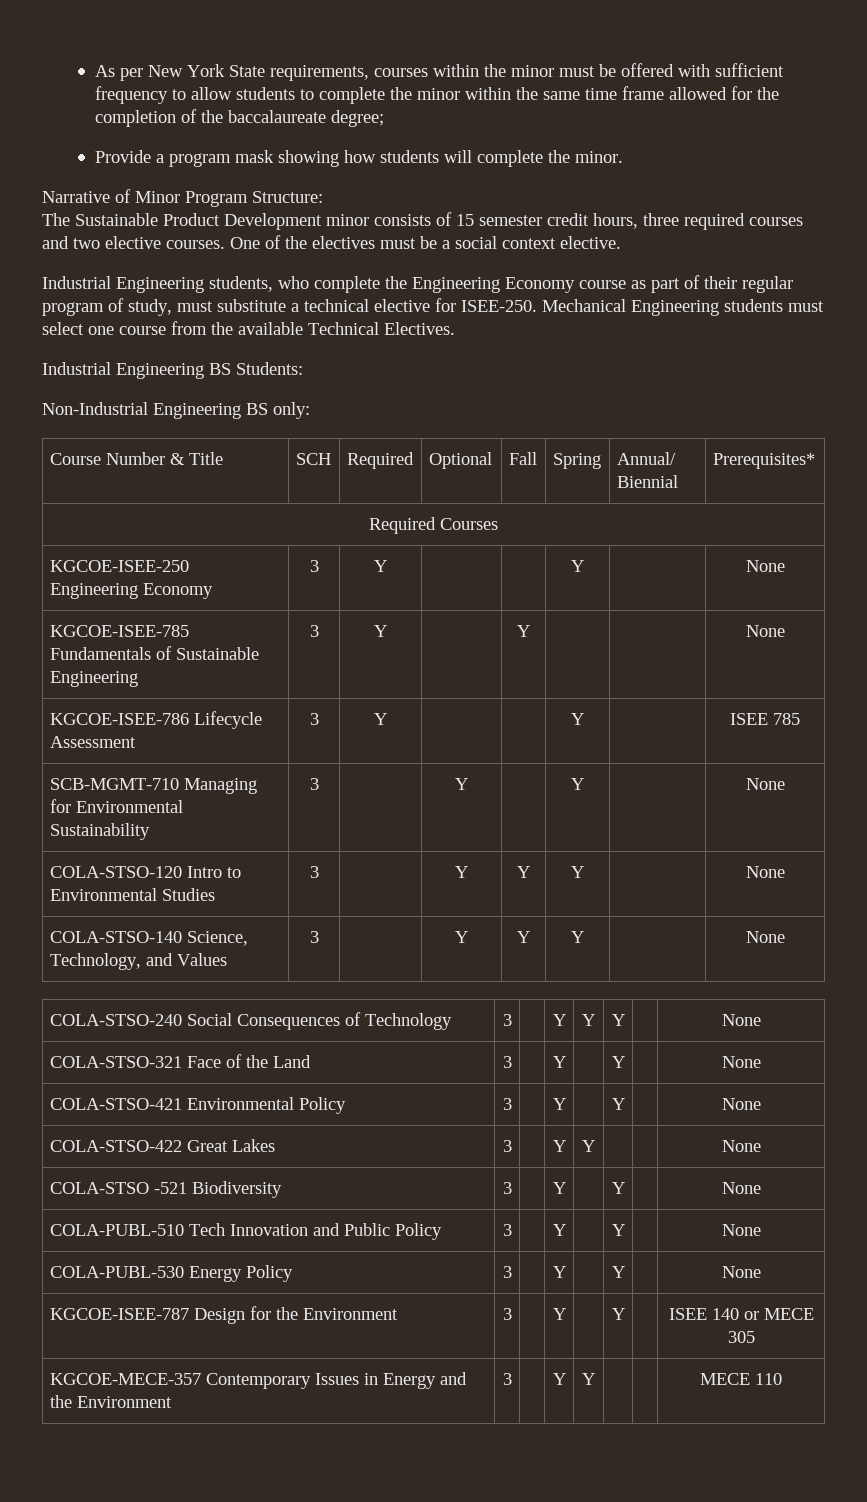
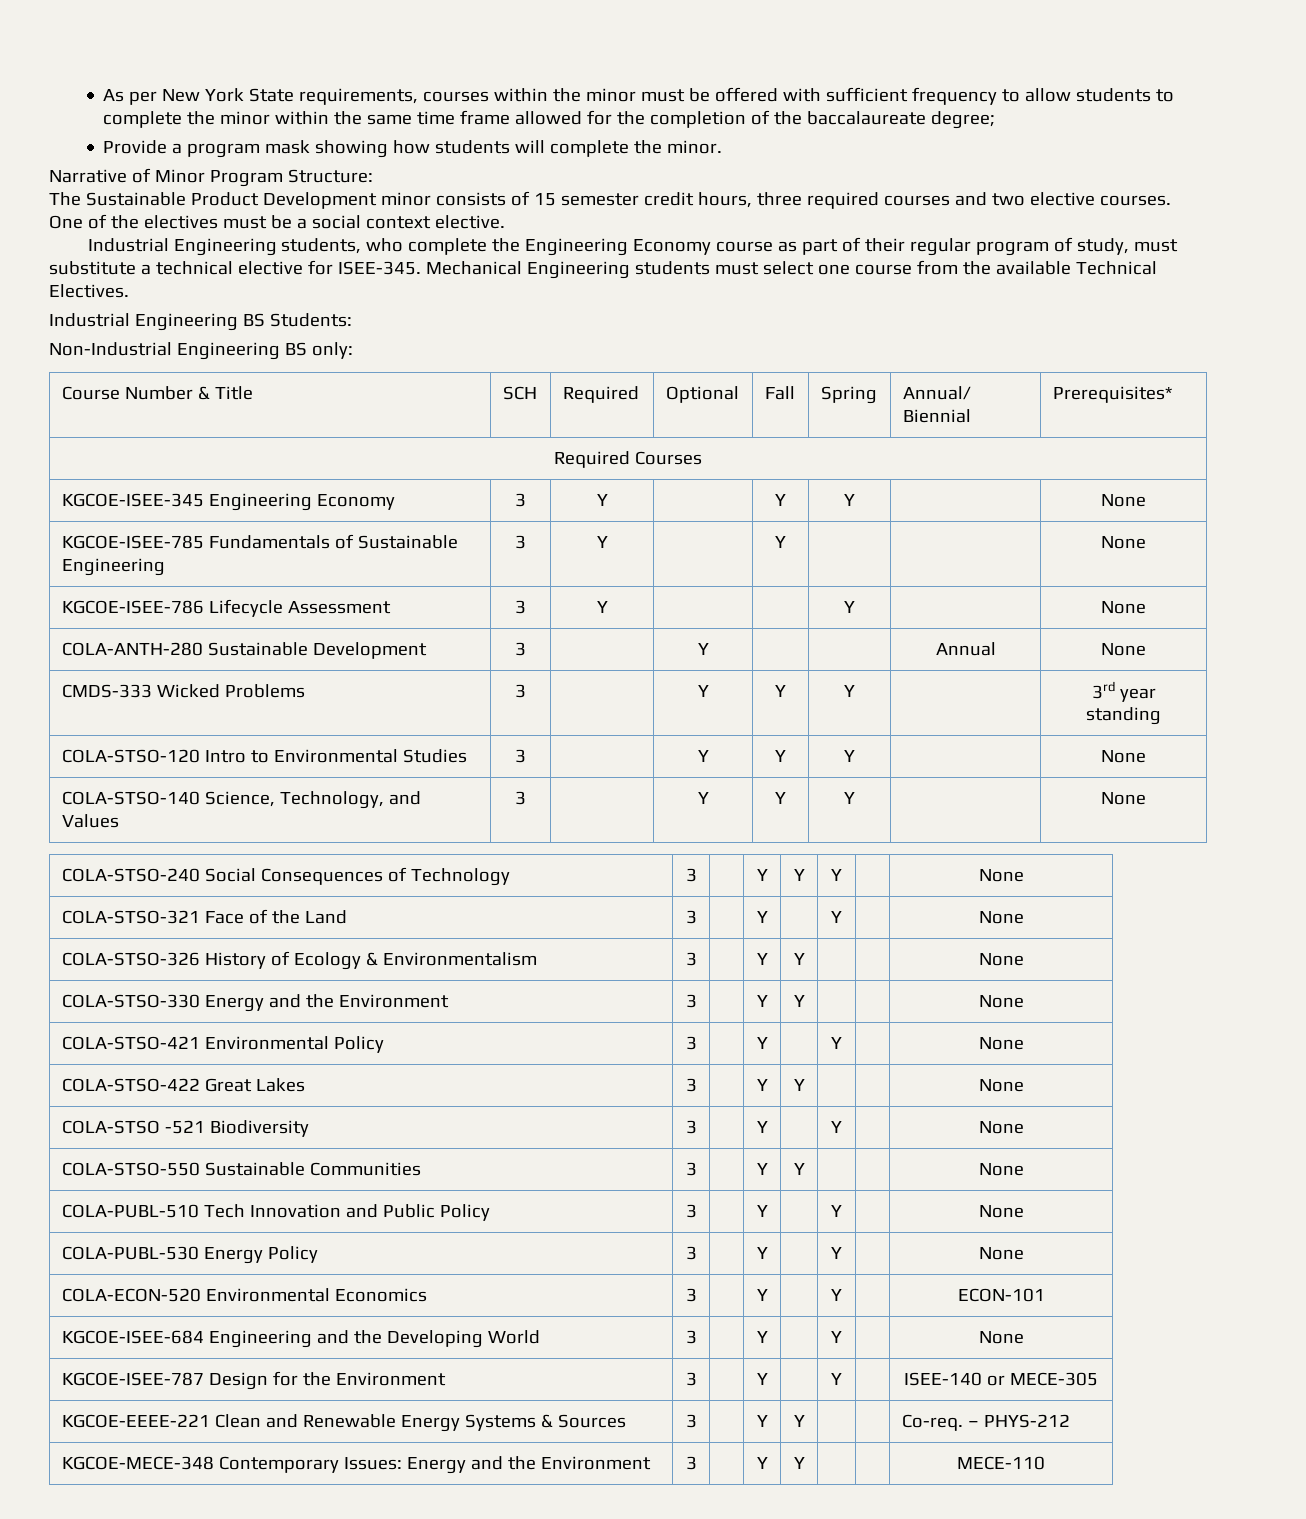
- Industrial Engineering students, who complete the Engineering Economy course as part of their regular program of study, must substitute a technical elective for ISEE-250.
+ Industrial Engineering students, who complete the Engineering Economy course as part of their regular program of study, must substitute a technical elective for ISEE-345.
- KGCOE-ISEE-250 Engineering Economy | 3 | Y | | | Y | | None
+ KGCOE-ISEE-345 Engineering Economy | 3 | Y | | Y | Y | | None
- KGCOE-ISEE-786 Lifecycle Assessment | 3 | Y | | | Y | | ISEE 785
- SCB-MGMT-710 Managing for Environmental Sustainability | 3 | | Y | | Y | | None
+ KGCOE-ISEE-786 Lifecycle Assessment | 3 | Y | | | Y | | None
+ COLA-ANTH-280 Sustainable Development | 3 | | Y | | | Annual | None
+ CMDS-333 Wicked Problems | 3 | | Y | Y | Y | | 3rd year standing
+ COLA-STSO-326 History of Ecology & Environmentalism | 3 | | Y | Y | | | None
+ COLA-STSO-330 Energy and the Environment | 3 | | Y | Y | | | None
+ COLA-STSO-550 Sustainable Communities | 3 | | Y | Y | | | None
+ COLA-ECON-520 Environmental Economics | 3 | | Y | | Y | | ECON-101
+ KGCOE-ISEE-684 Engineering and the Developing World | 3 | | Y | | Y | | None
- KGCOE-ISEE-787 Design for the Environment | 3 | | Y | | Y | | ISEE 140 or MECE 305
- KGCOE-MECE-357 Contemporary Issues in Energy and the Environment | 3 | | Y | Y | | | MECE 110
+ KGCOE-ISEE-787 Design for the Environment | 3 | | Y | | Y | | ISEE-140 or MECE-305
+ KGCOE-EEEE-221 Clean and Renewable Energy Systems & Sources | 3 | | Y | Y | | | Co-req. – PHYS-212
+ KGCOE-MECE-348 Contemporary Issues: Energy and the Environment | 3 | | Y | Y | | | MECE-110

